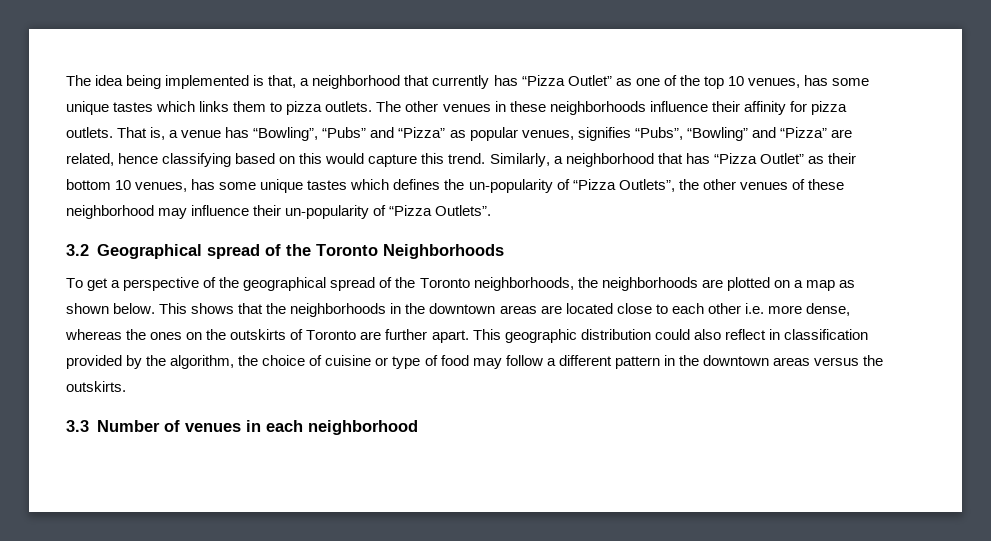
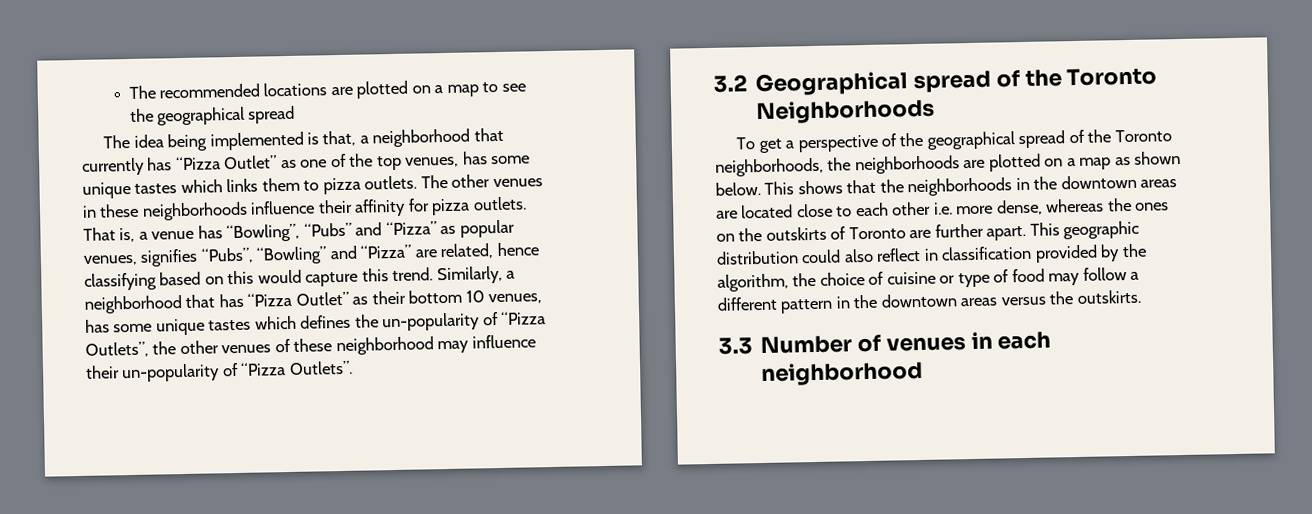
- The idea being implemented is that, a neighborhood that currently has “Pizza Outlet” as one of the top 10 venues, has some unique tastes which links them to pizza outlets.
+ The recommended locations are plotted on a map to see the geographical spread
+ The idea being implemented is that, a neighborhood that currently has “Pizza Outlet” as one of the top venues, has some unique tastes which links them to pizza outlets.

